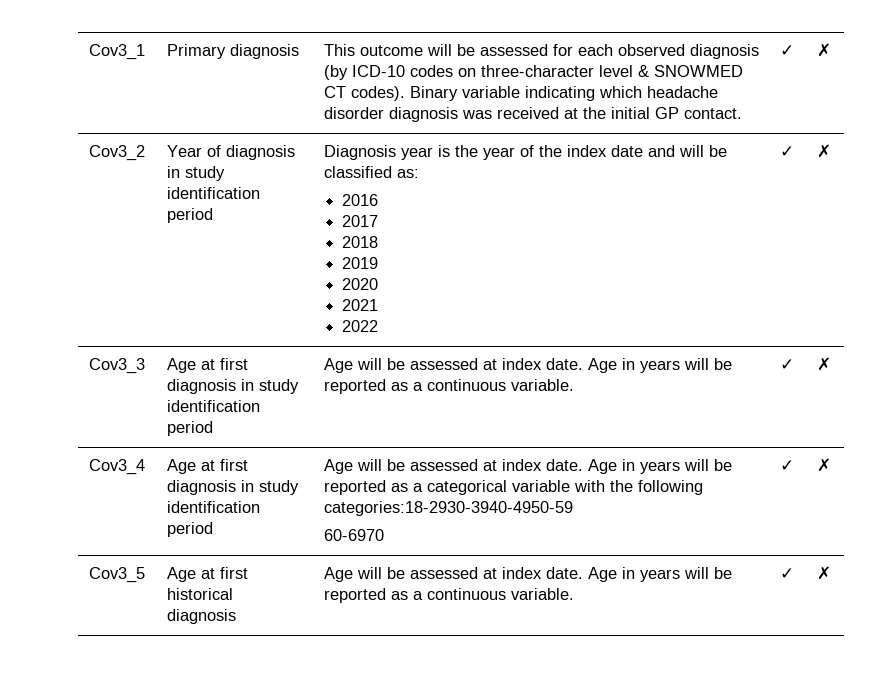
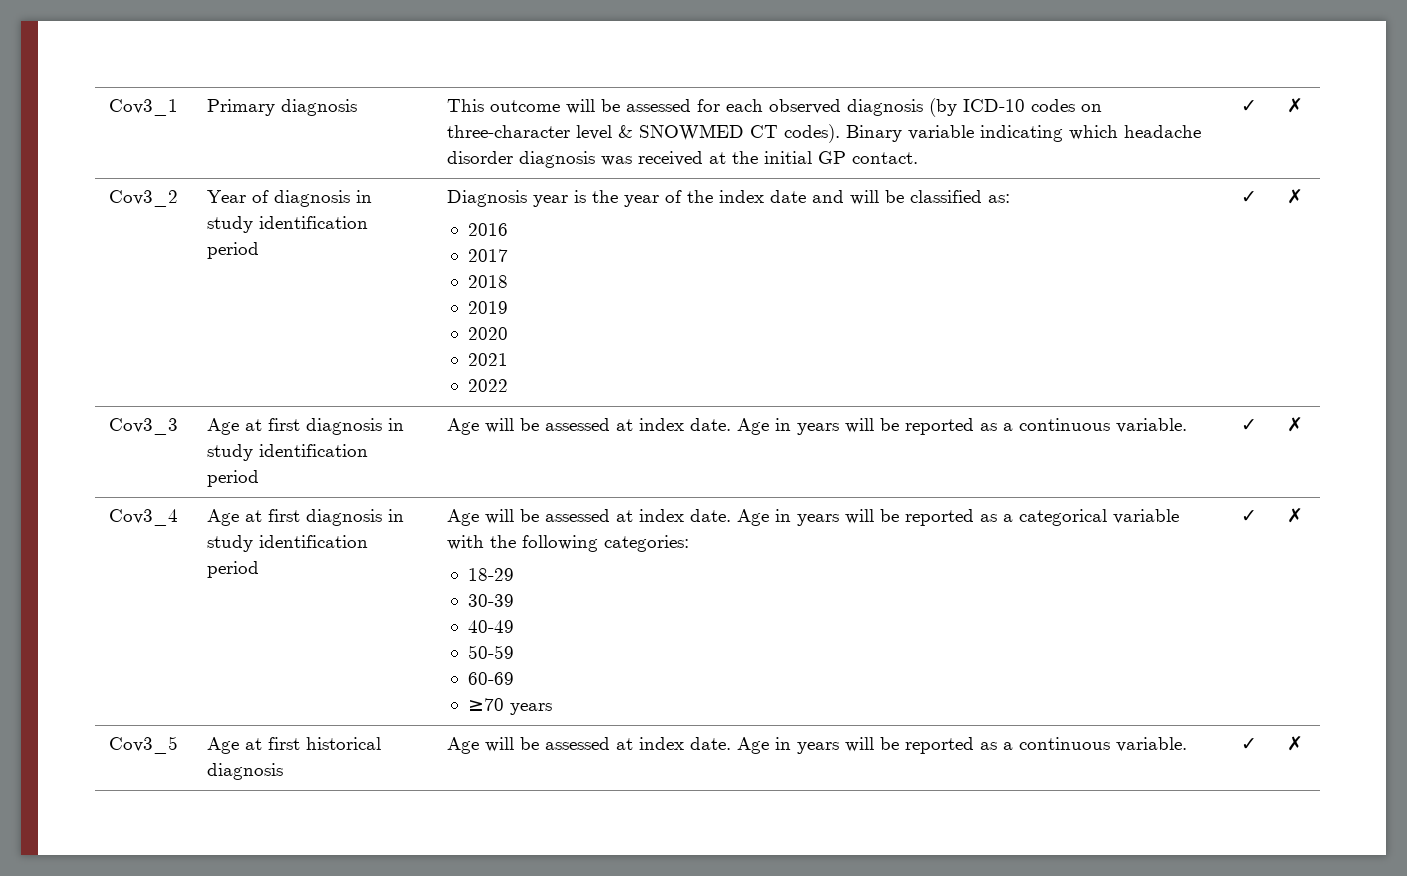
- Cov3_4 | Age at first diagnosis in study identification period | Age will be assessed at index date. Age in years will be reported as a categorical variable with the following categories:18-2930-3940-4950-59
- 60-6970 | ✓ | ✗
+ Cov3_4 | Age at first diagnosis in study identification period | Age will be assessed at index date. Age in years will be reported as a categorical variable with the following categories:
+ 18-29
+ 30-39
+ 40-49
+ 50-59
+ 60-69
+ ≥70 years | ✓ | ✗

